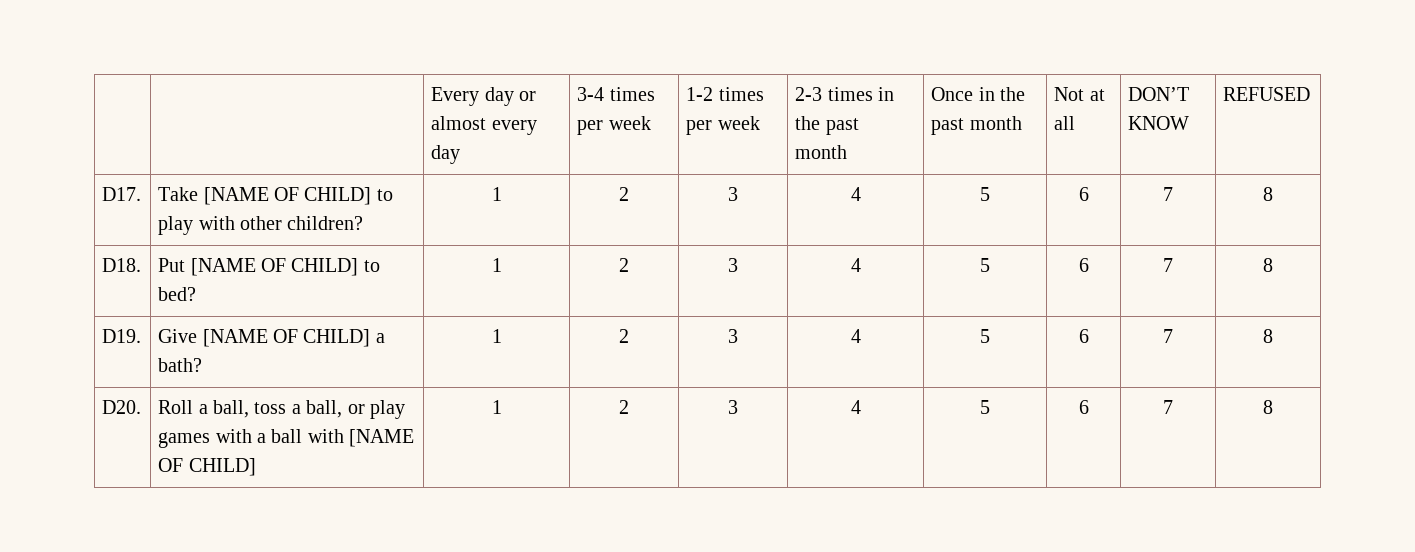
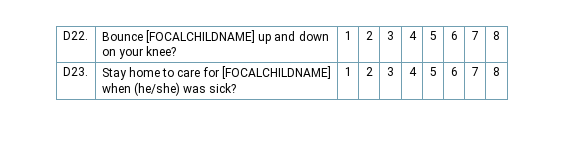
- | | Every day or almost every day | 3-4 times per week | 1-2 times per week | 2-3 times in the past month | Once in the past month | Not at all | DON’T KNOW | REFUSED
- D17. | Take [NAME OF CHILD] to play with other children? | 1 | 2 | 3 | 4 | 5 | 6 | 7 | 8
- D18. | Put [NAME OF CHILD] to bed? | 1 | 2 | 3 | 4 | 5 | 6 | 7 | 8
- D19. | Give [NAME OF CHILD] a bath? | 1 | 2 | 3 | 4 | 5 | 6 | 7 | 8
- D20. | Roll a ball, toss a ball, or play games with a ball with [NAME OF CHILD] | 1 | 2 | 3 | 4 | 5 | 6 | 7 | 8
+ D22. | Bounce [FOCALCHILDNAME] up and down on your knee? | 1 | 2 | 3 | 4 | 5 | 6 | 7 | 8
+ D23. | Stay home to care for [FOCALCHILDNAME] when (he/she) was sick? | 1 | 2 | 3 | 4 | 5 | 6 | 7 | 8

